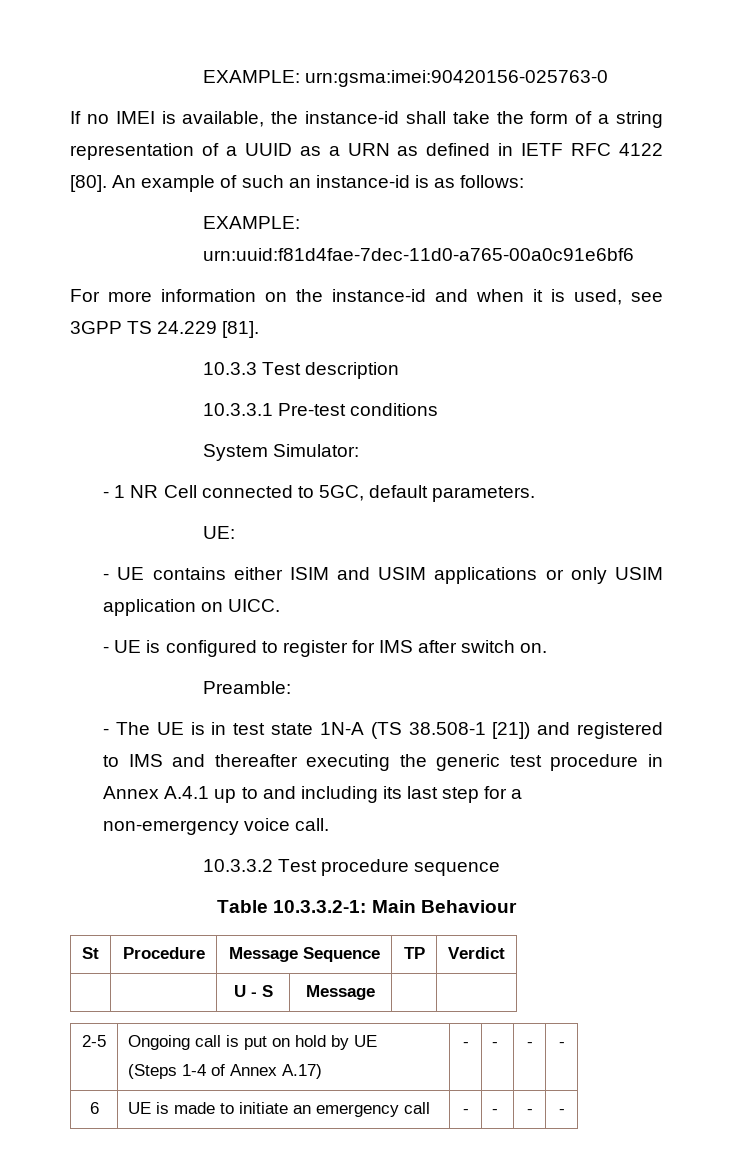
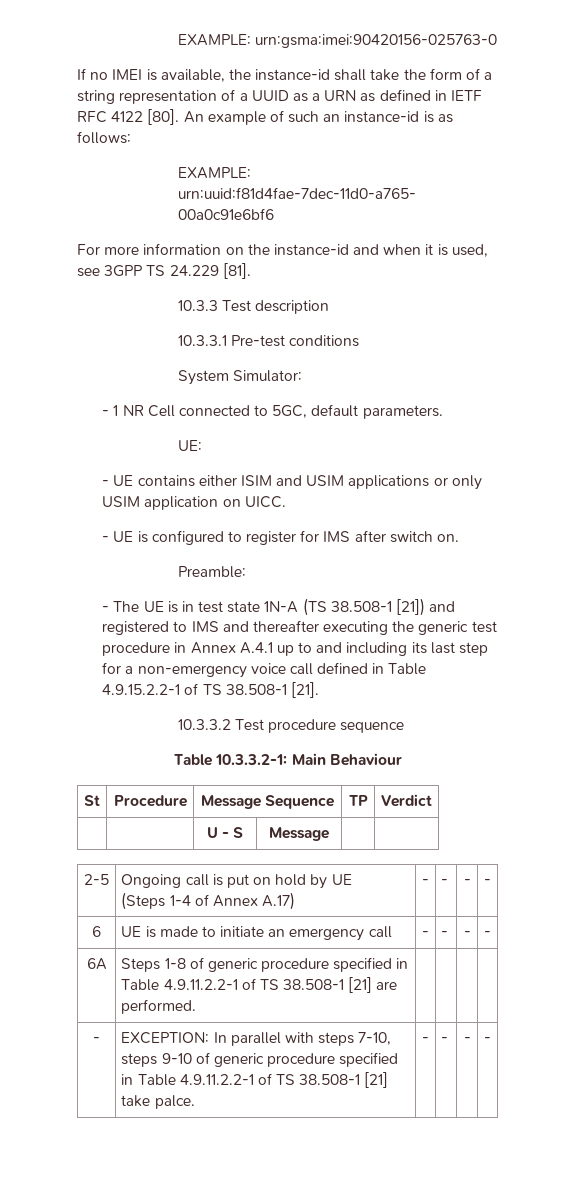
- - The UE is in test state 1N-A (TS 38.508-1 [21]) and registered to IMS and thereafter executing the generic test procedure in Annex A.4.1 up to and including its last step for a non-emergency voice call.
+ - The UE is in test state 1N-A (TS 38.508-1 [21]) and registered to IMS and thereafter executing the generic test procedure in Annex A.4.1 up to and including its last step for a non-emergency voice call defined in Table 4.9.15.2.2-1 of TS 38.508-1 [21].
+ 6A | Steps 1-8 of generic procedure specified in Table 4.9.11.2.2-1 of TS 38.508-1 [21] are performed. | | | |
+ - | EXCEPTION: In parallel with steps 7-10, steps 9-10 of generic procedure specified in Table 4.9.11.2.2-1 of TS 38.508-1 [21] take palce. | - | - | - | -

